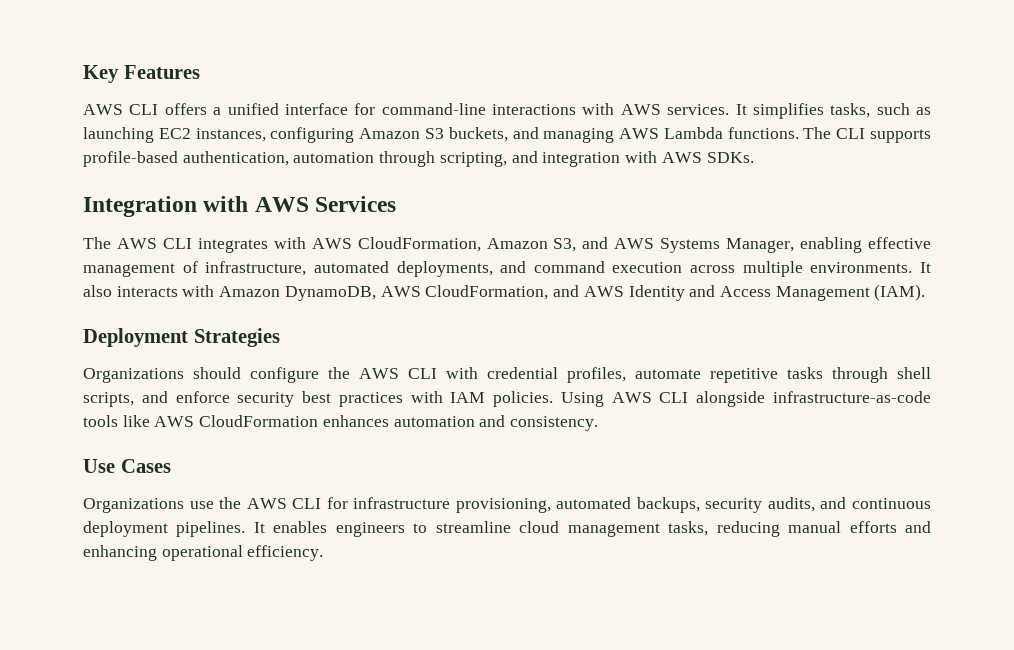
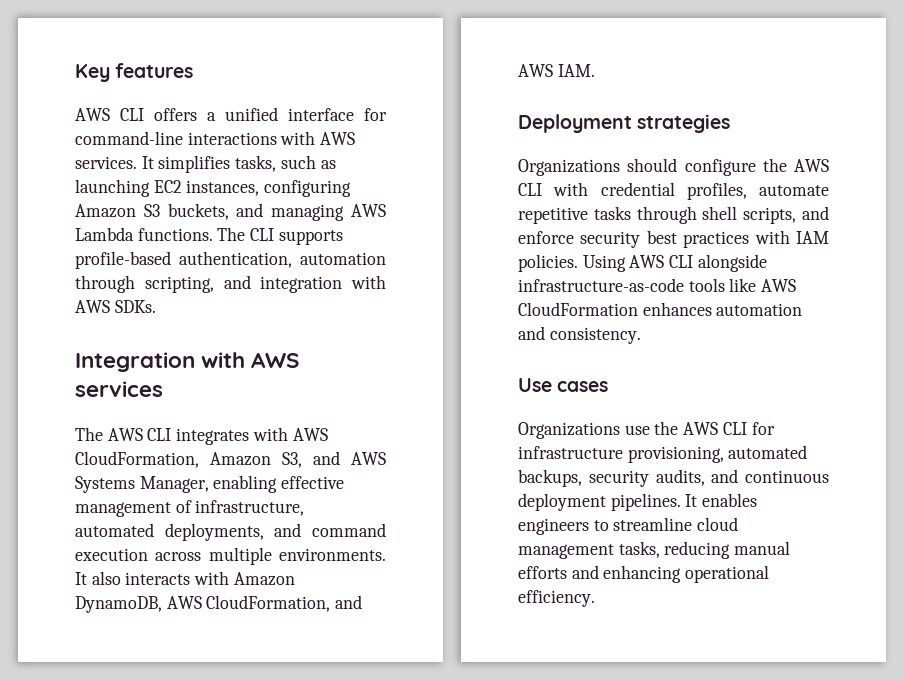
- Key Features
+ Key features
- Integration with AWS Services
+ Integration with AWS services
- It also interacts with Amazon DynamoDB, AWS CloudFormation, and AWS Identity and Access Management (IAM).
+ It also interacts with Amazon DynamoDB, AWS CloudFormation, and AWS IAM.
- Deployment Strategies
+ Deployment strategies
- Use Cases
+ Use cases

